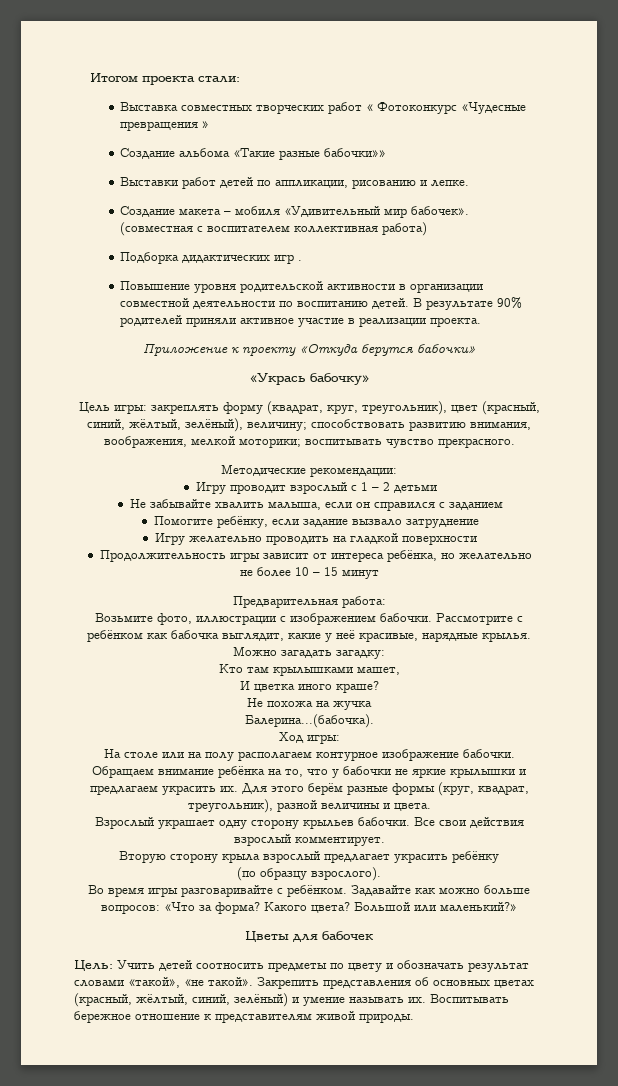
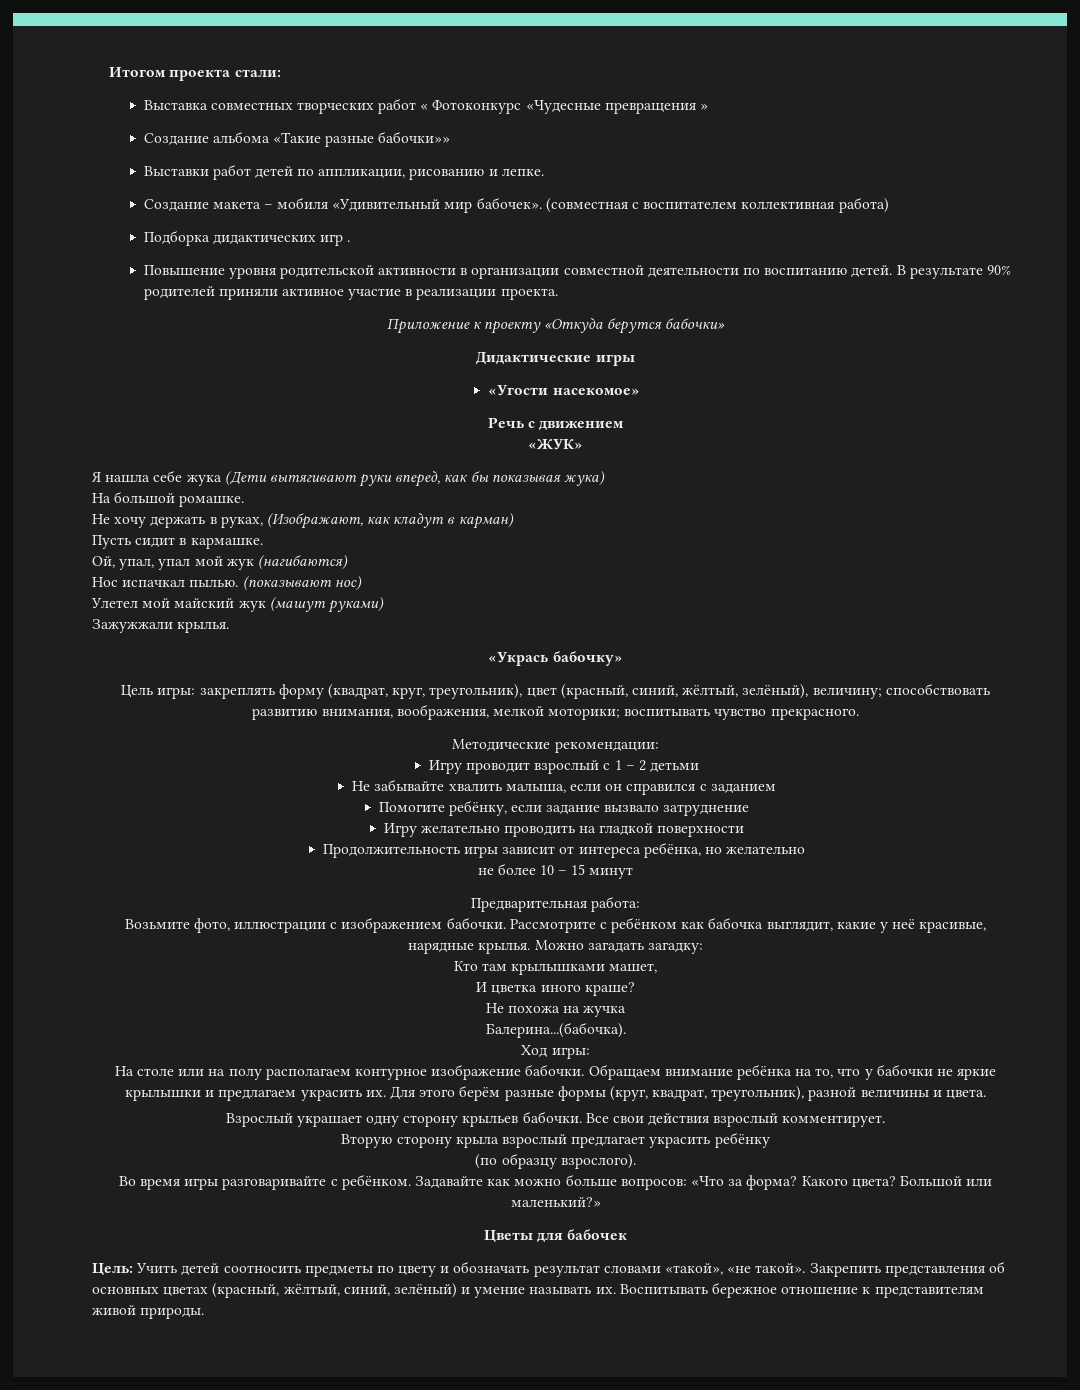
+ Дидактические игры
+ «Угости насекомое»
+ Речь с движением
+ «ЖУК»
+ Я нашла себе жука (Дети вытягивают руки вперед, как бы показывая жука)
+ На большой ромашке.
+ Не хочу держать в руках, (Изображают, как кладут в карман)
+ Пусть сидит в кармашке.
+ Ой, упал, упал мой жук (нагибаются)
+ Нос испачкал пылью. (показывают нос)
+ Улетел мой майский жук (машут руками)
+ Зажужжали крылья.

